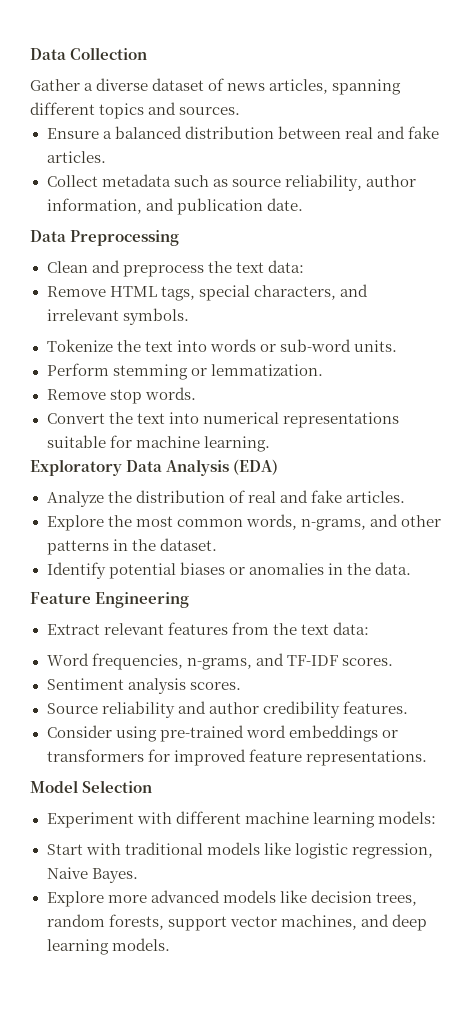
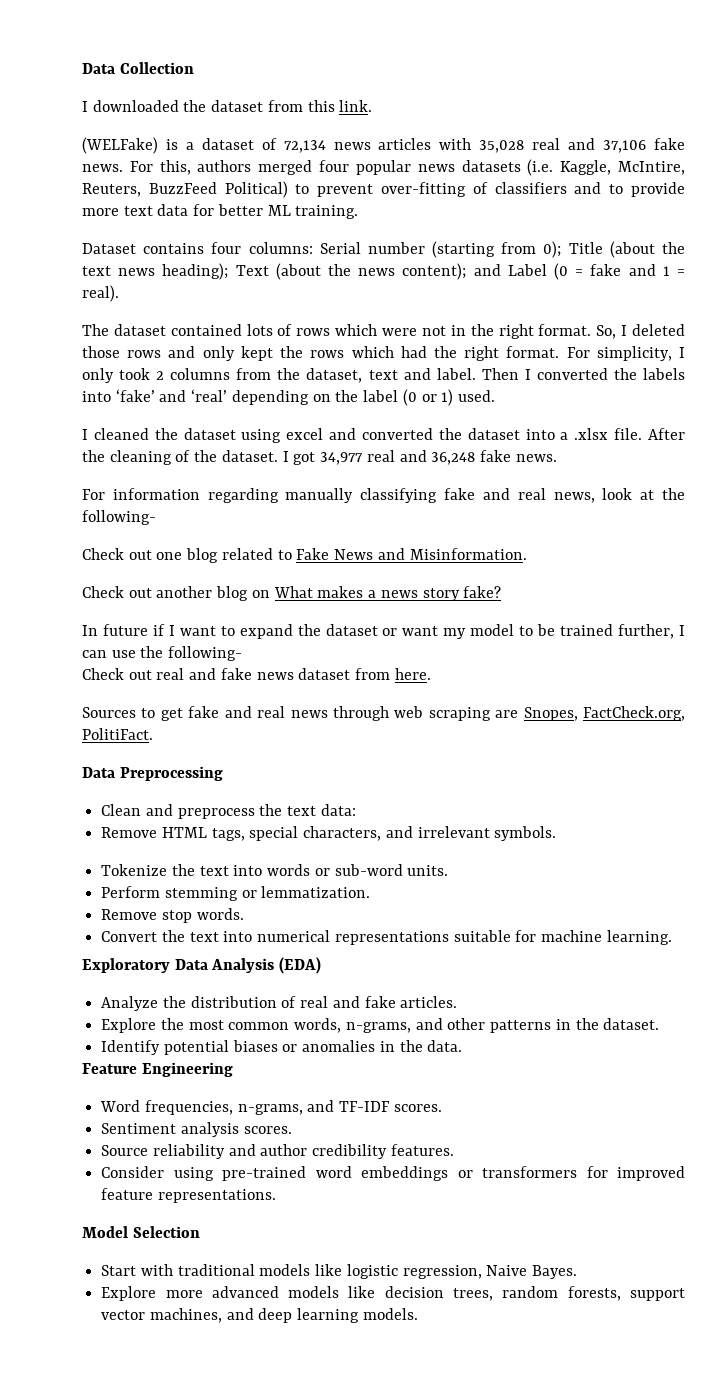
- Gather a diverse dataset of news articles, spanning different topics and sources.
- Ensure a balanced distribution between real and fake articles.
- Collect metadata such as source reliability, author information, and publication date.
+ I downloaded the dataset from this link.
+ (WELFake) is a dataset of 72,134 news articles with 35,028 real and 37,106 fake news. For this, authors merged four popular news datasets (i.e. Kaggle, McIntire, Reuters, BuzzFeed Political) to prevent over-fitting of classifiers and to provide more text data for better ML training.
+ Dataset contains four columns: Serial number (starting from 0); Title (about the text news heading); Text (about the news content); and Label (0 = fake and 1 = real).
+ The dataset contained lots of rows which were not in the right format. So, I deleted those rows and only kept the rows which had the right format. For simplicity, I only took 2 columns from the dataset, text and label. Then I converted the labels into ‘fake’ and ‘real’ depending on the label (0 or 1) used.
+ I cleaned the dataset using excel and converted the dataset into a .xlsx file. After the cleaning of the dataset. I got 34,977 real and 36,248 fake news.
+ For information regarding manually classifying fake and real news, look at the following-
+ Check out one blog related to Fake News and Misinformation.
+ Check out another blog on What makes a news story fake?
+ In future if I want to expand the dataset or want my model to be trained further, I can use the following-
+ Check out real and fake news dataset from here.
+ Sources to get fake and real news through web scraping are Snopes, FactCheck.org, PolitiFact.
- Extract relevant features from the text data:
- Experiment with different machine learning models:

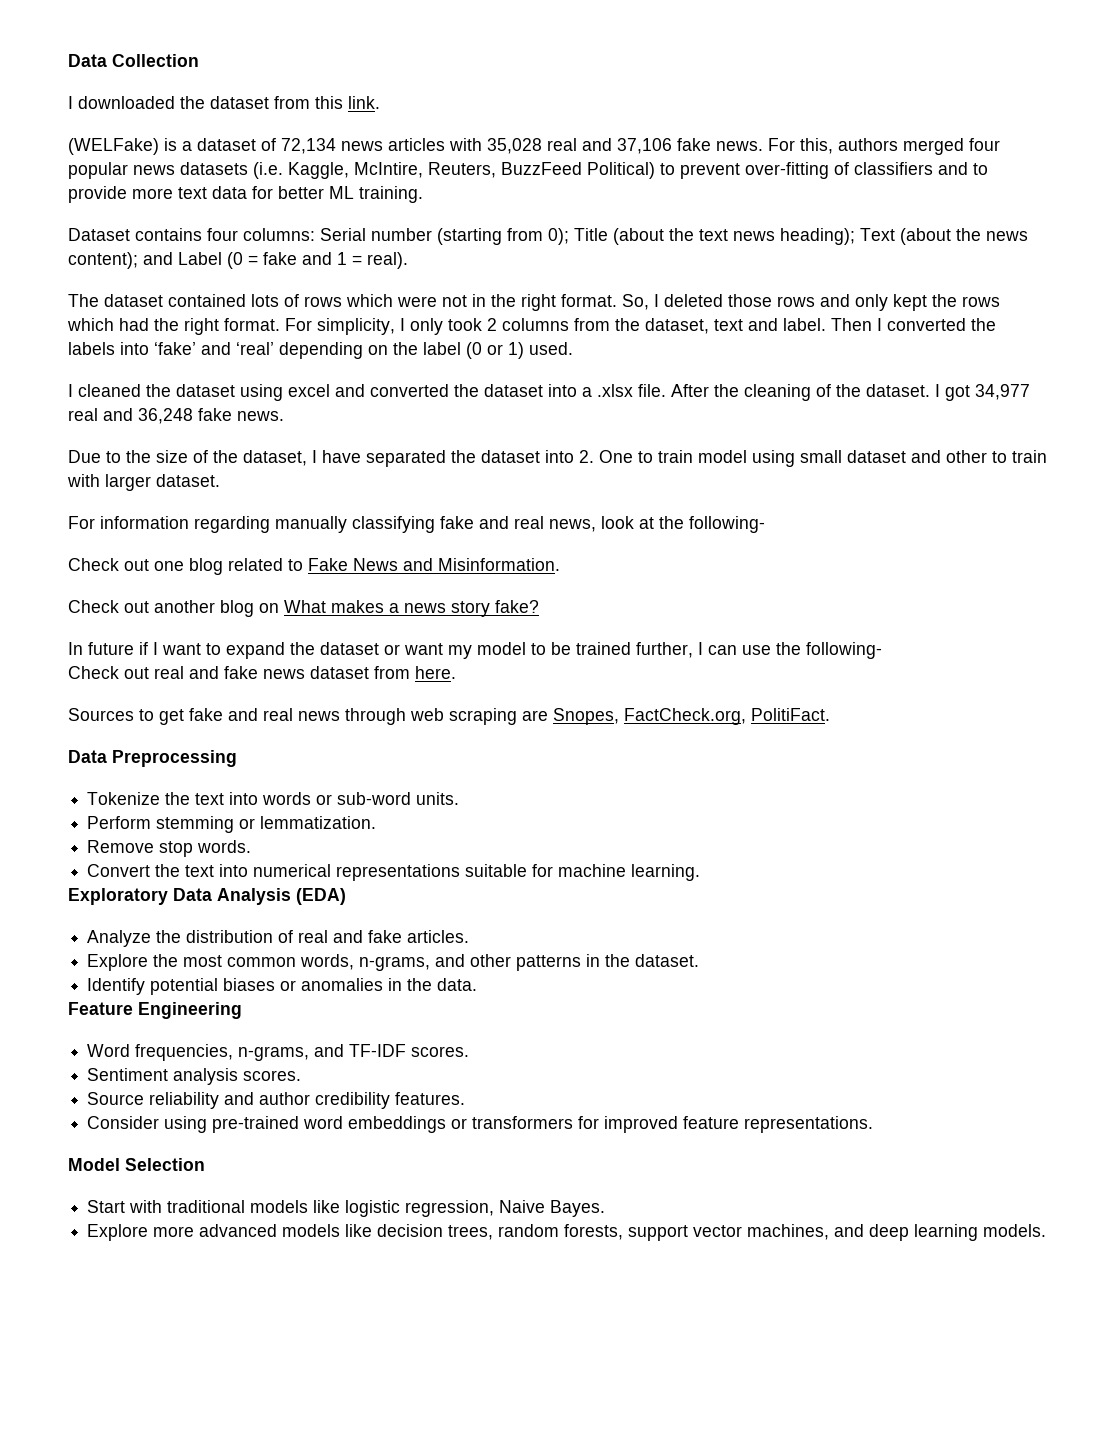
+ Due to the size of the dataset, I have separated the dataset into 2. One to train model using small dataset and other to train with larger dataset.
- Clean and preprocess the text data:
- Remove HTML tags, special characters, and irrelevant symbols.

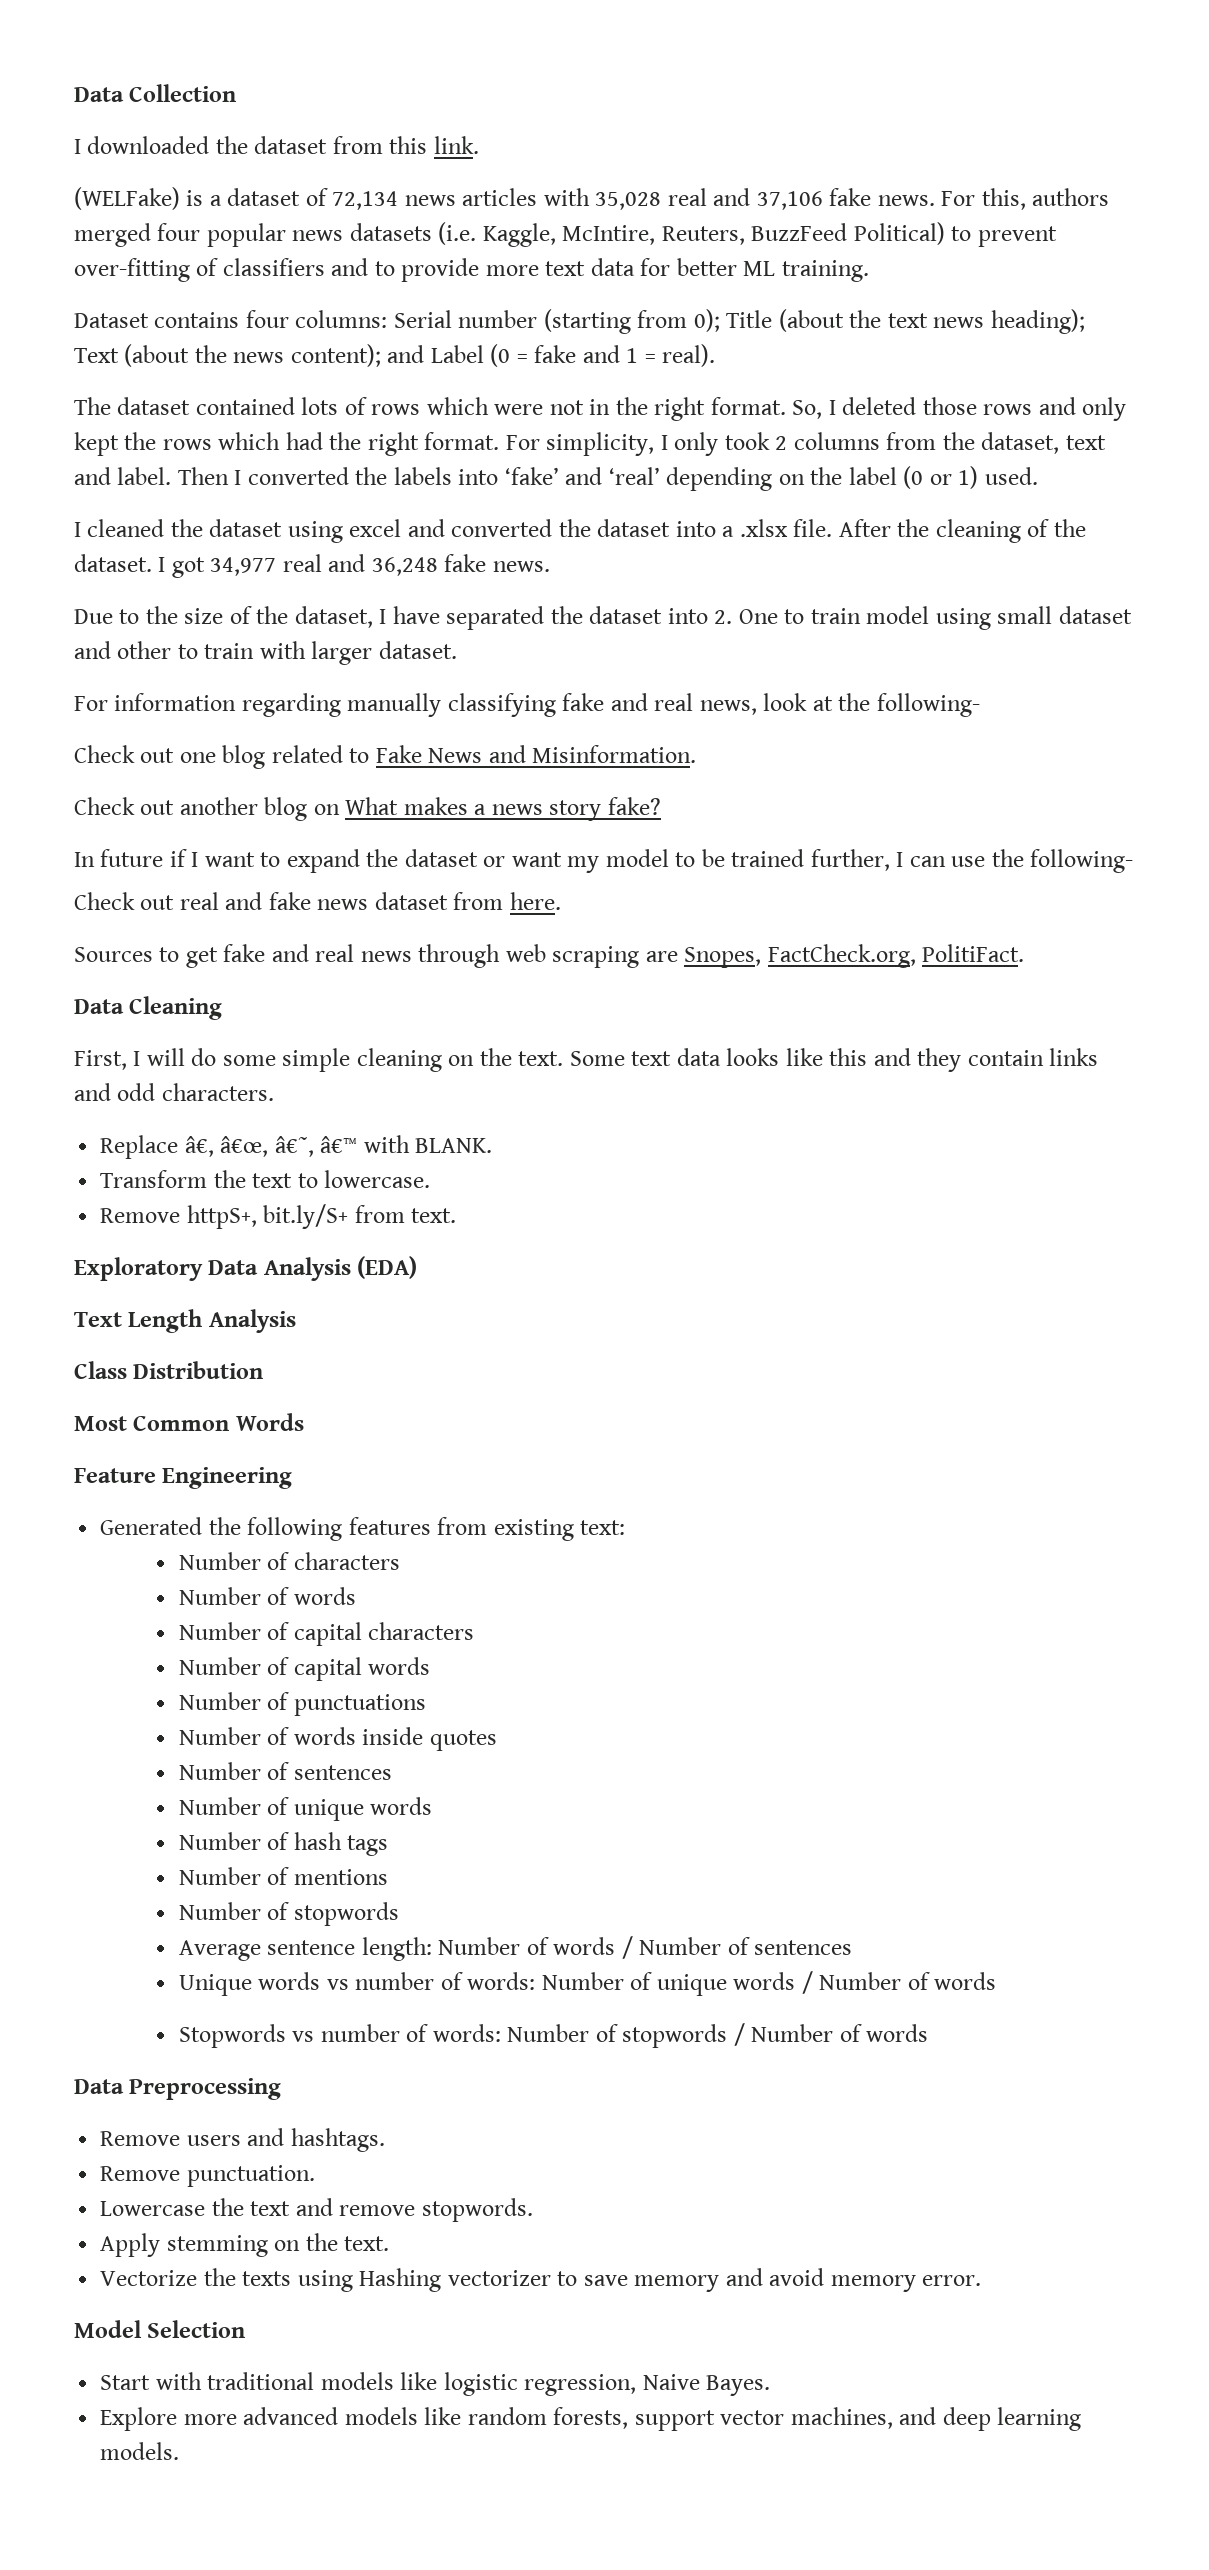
+ Data Cleaning
+ First, I will do some simple cleaning on the text. Some text data looks like this and they contain links and odd characters.
+ Replace â€, â€œ, â€˜, â€™ with BLANK.
+ Transform the text to lowercase.
+ Remove httpS+, bit.ly/S+ from text.
+ Exploratory Data Analysis (EDA)
+ Text Length Analysis
+ Class Distribution
+ Most Common Words
+ Feature Engineering
+ Generated the following features from existing text:
+ Number of characters
+ Number of words
+ Number of capital characters
+ Number of capital words
+ Number of punctuations
+ Number of words inside quotes
+ Number of sentences
+ Number of unique words
+ Number of hash tags
+ Number of mentions
+ Number of stopwords
+ Average sentence length: Number of words / Number of sentences
+ Unique words vs number of words: Number of unique words / Number of words
+ Stopwords vs number of words: Number of stopwords / Number of words
  Data Preprocessing
- Tokenize the text into words or sub-word units.
- Perform stemming or lemmatization.
- Remove stop words.
- Convert the text into numerical representations suitable for machine learning.
- Exploratory Data Analysis (EDA)
- Analyze the distribution of real and fake articles.
- Explore the most common words, n-grams, and other patterns in the dataset.
- Identify potential biases or anomalies in the data.
- Feature Engineering
- Word frequencies, n-grams, and TF-IDF scores.
- Sentiment analysis scores.
- Source reliability and author credibility features.
- Consider using pre-trained word embeddings or transformers for improved feature representations.
+ Remove users and hashtags.
+ Remove punctuation.
+ Lowercase the text and remove stopwords.
+ Apply stemming on the text.
+ Vectorize the texts using Hashing vectorizer to save memory and avoid memory error.
- Explore more advanced models like decision trees, random forests, support vector machines, and deep learning models.
+ Explore more advanced models like random forests, support vector machines, and deep learning models.

